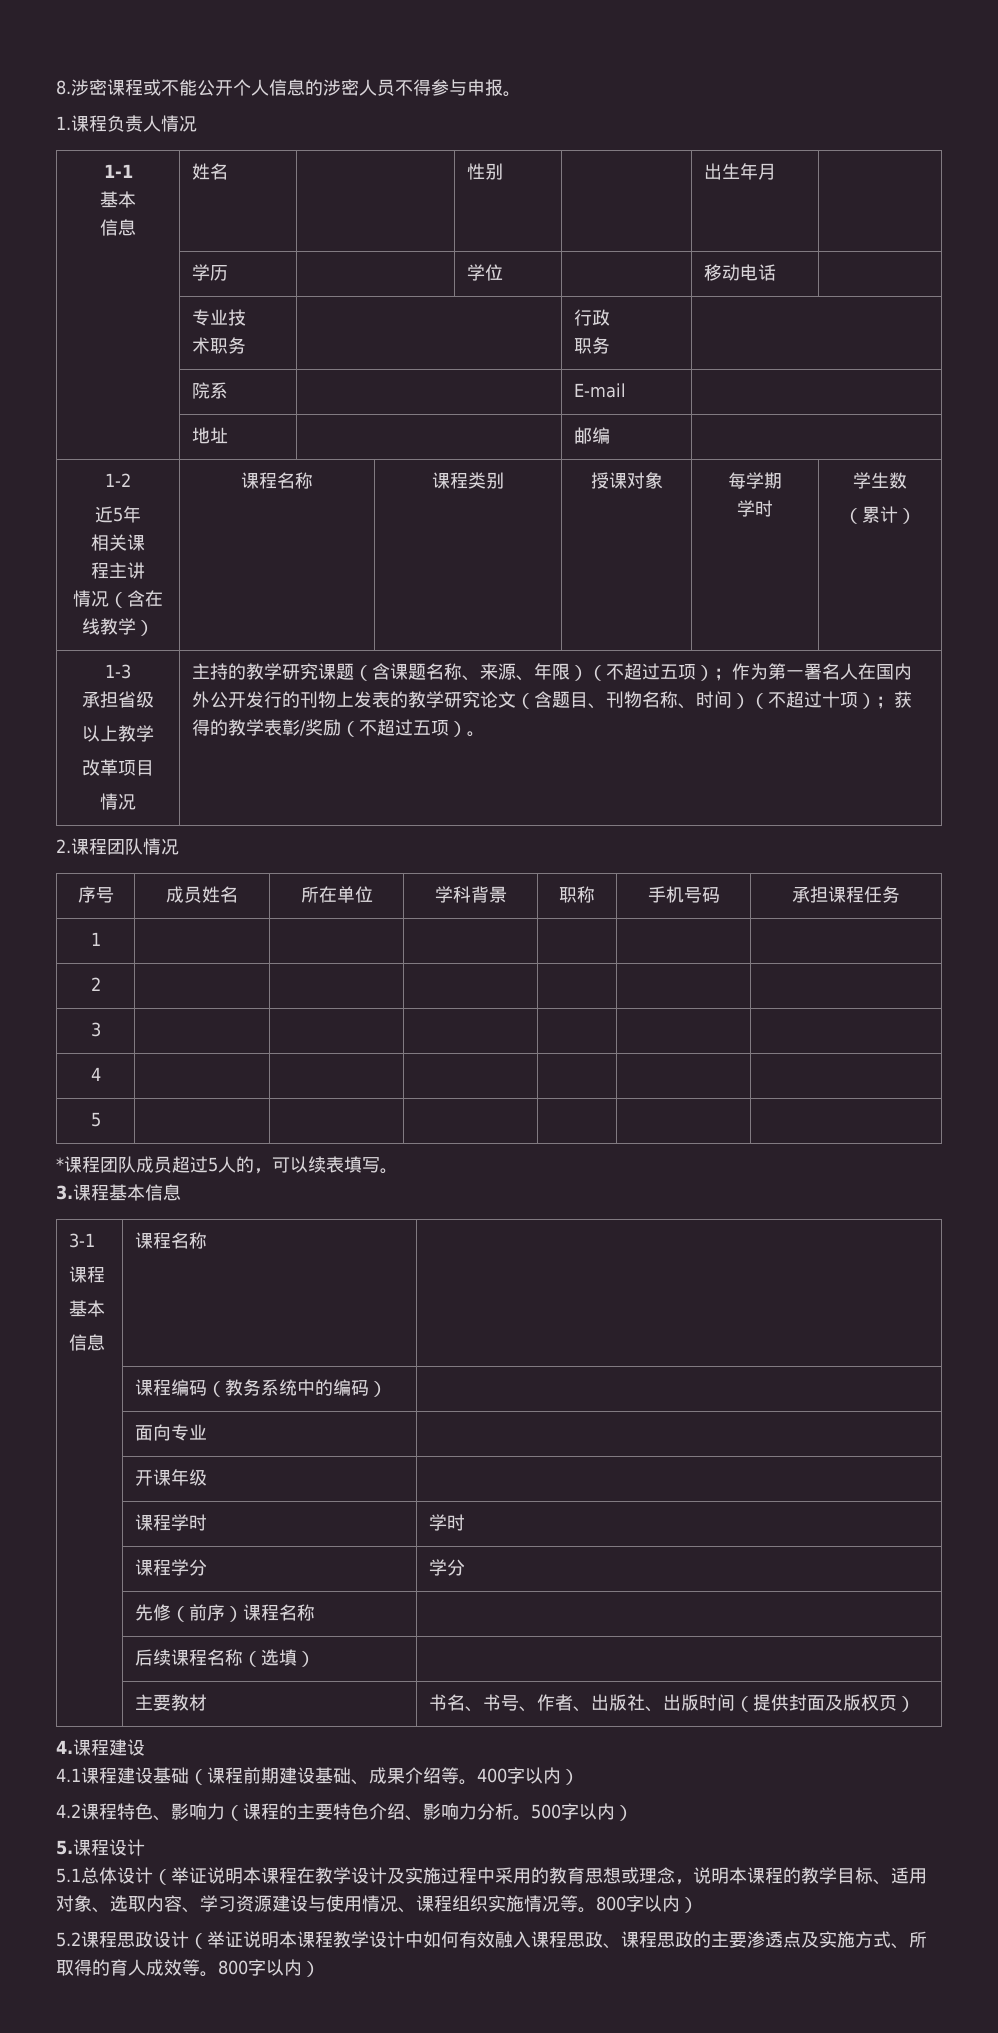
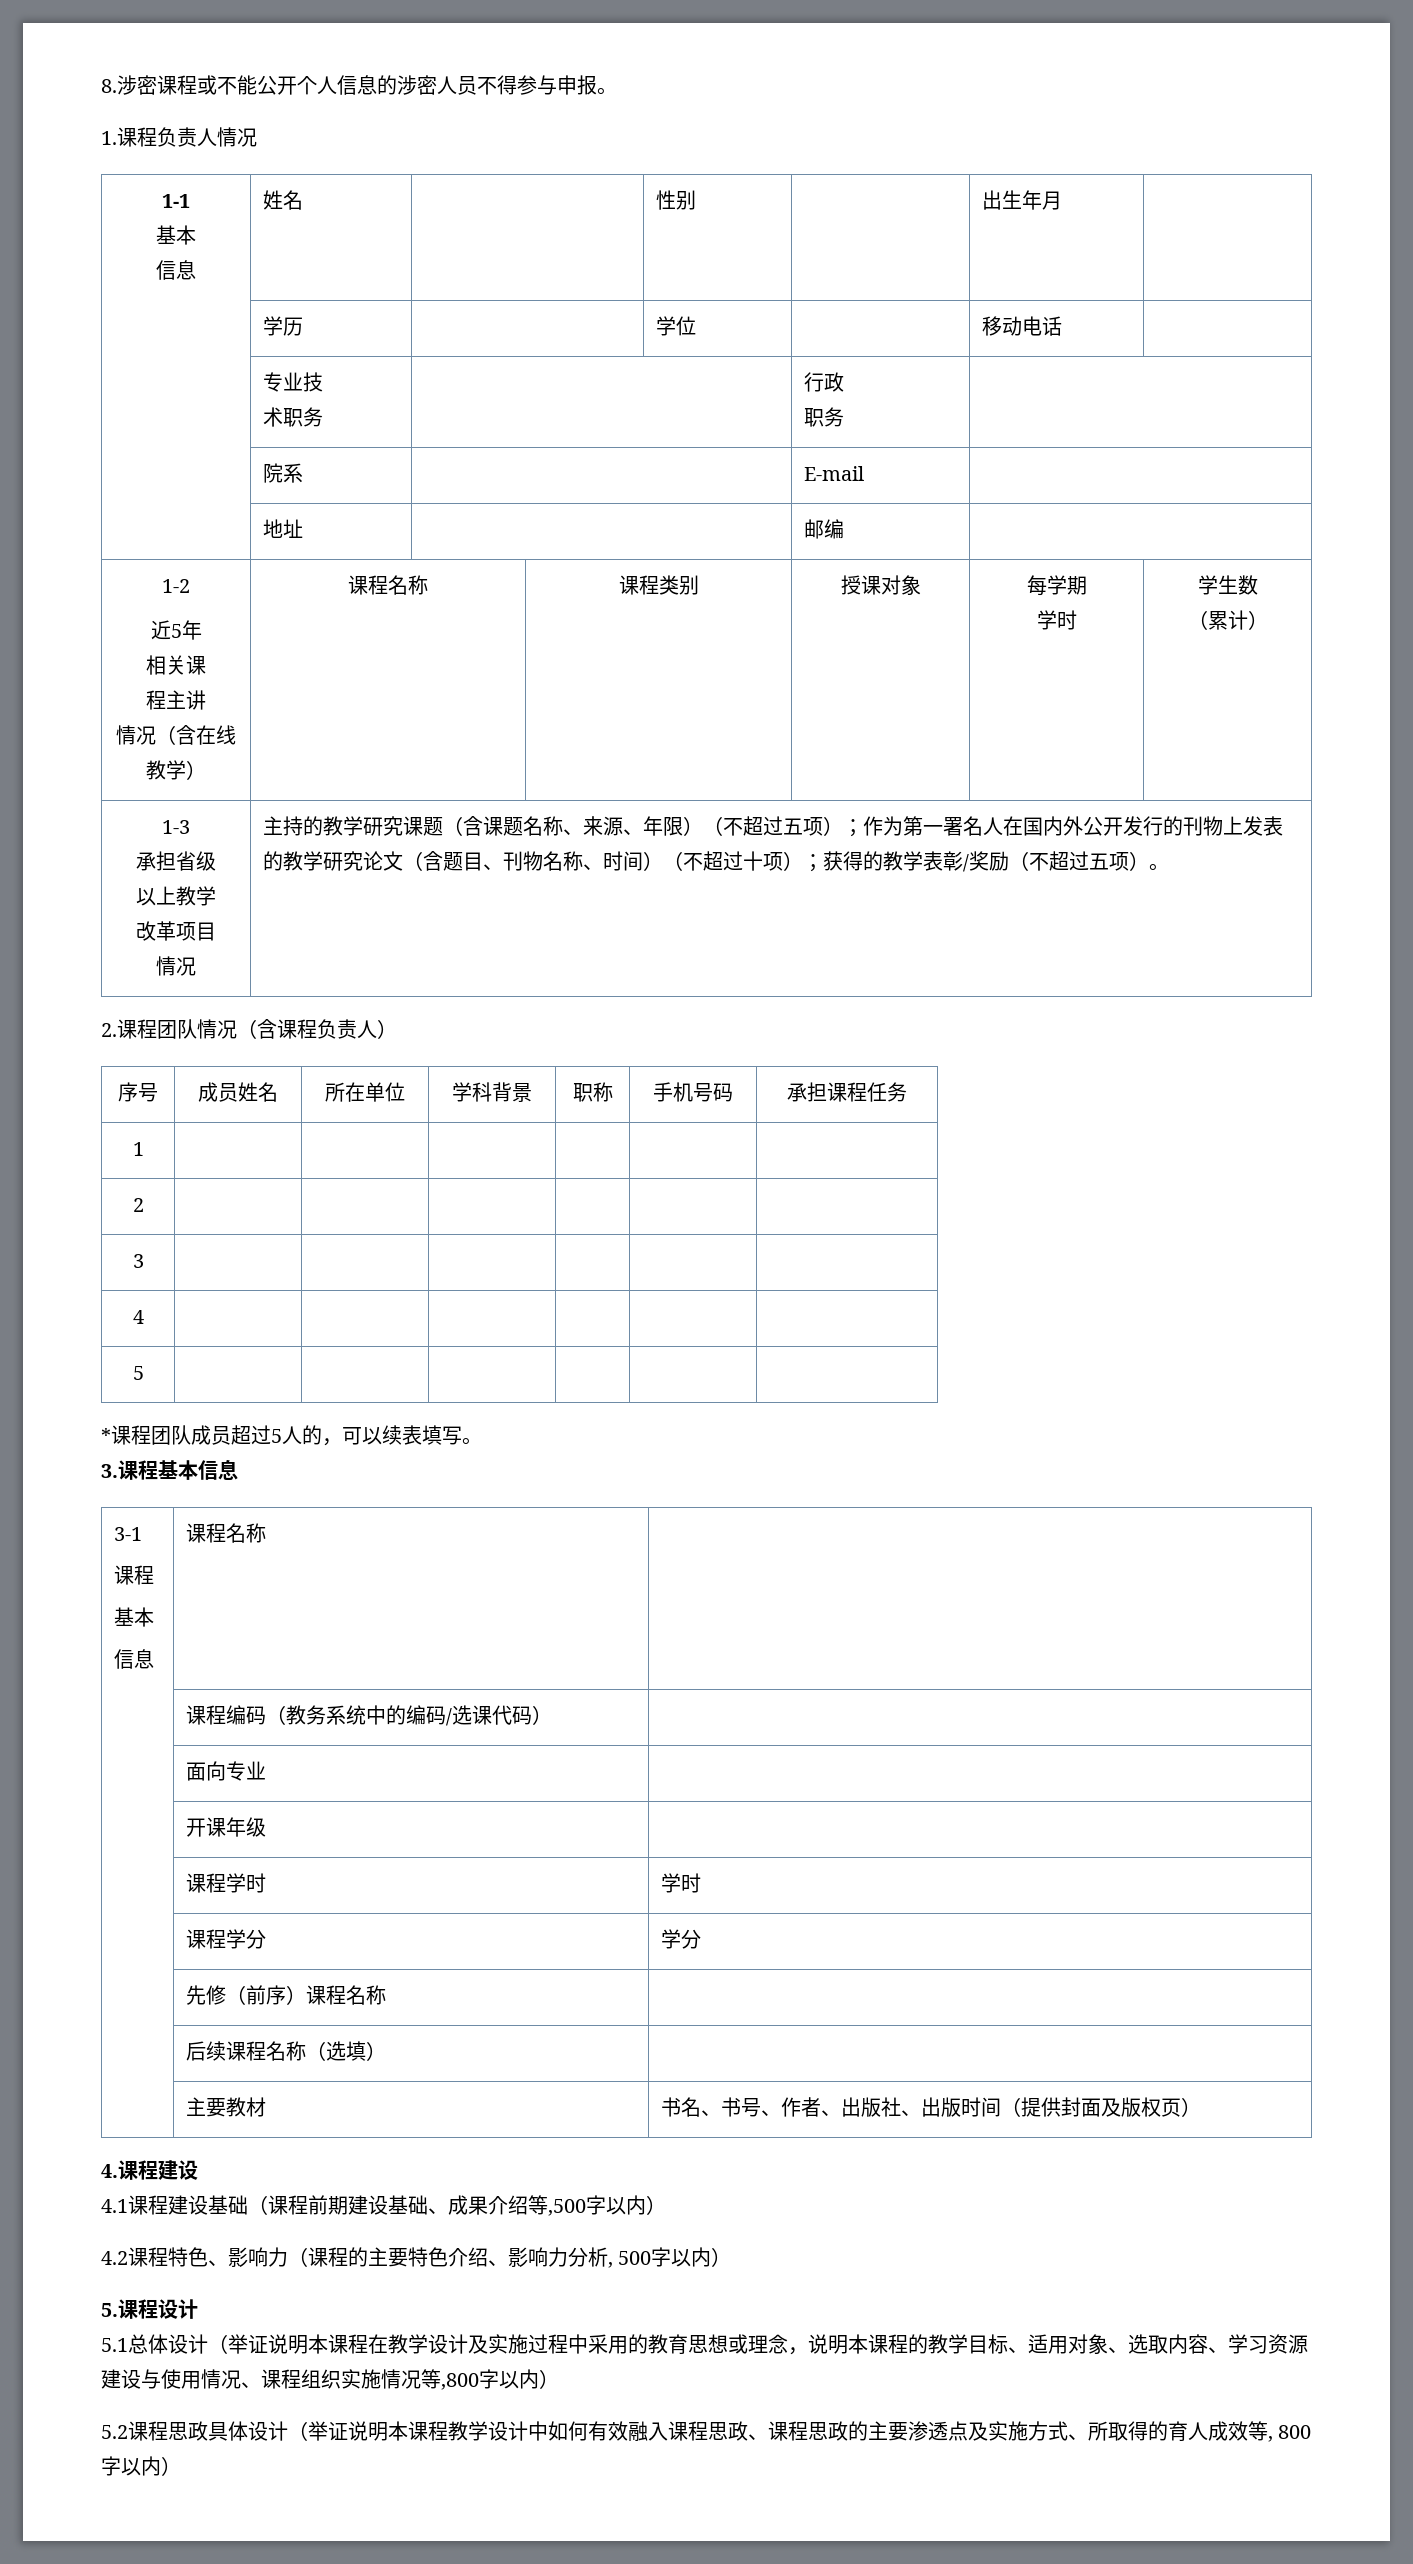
- 2.课程团队情况
+ 2.课程团队情况（含课程负责人）
- | 课程编码（教务系统中的编码） |
+ | 课程编码（教务系统中的编码/选课代码） |
- 4.1课程建设基础（课程前期建设基础、成果介绍等。400字以内）
+ 4.1课程建设基础（课程前期建设基础、成果介绍等,500字以内）
- 4.2课程特色、影响力（课程的主要特色介绍、影响力分析。500字以内）
+ 4.2课程特色、影响力（课程的主要特色介绍、影响力分析, 500字以内）
- 5.1总体设计（举证说明本课程在教学设计及实施过程中采用的教育思想或理念，说明本课程的教学目标、适用对象、选取内容、学习资源建设与使用情况、课程组织实施情况等。800字以内）
+ 5.1总体设计（举证说明本课程在教学设计及实施过程中采用的教育思想或理念，说明本课程的教学目标、适用对象、选取内容、学习资源建设与使用情况、课程组织实施情况等,800字以内）
- 5.2课程思政设计（举证说明本课程教学设计中如何有效融入课程思政、课程思政的主要渗透点及实施方式、所取得的育人成效等。800字以内）
+ 5.2课程思政具体设计（举证说明本课程教学设计中如何有效融入课程思政、课程思政的主要渗透点及实施方式、所取得的育人成效等, 800字以内）

